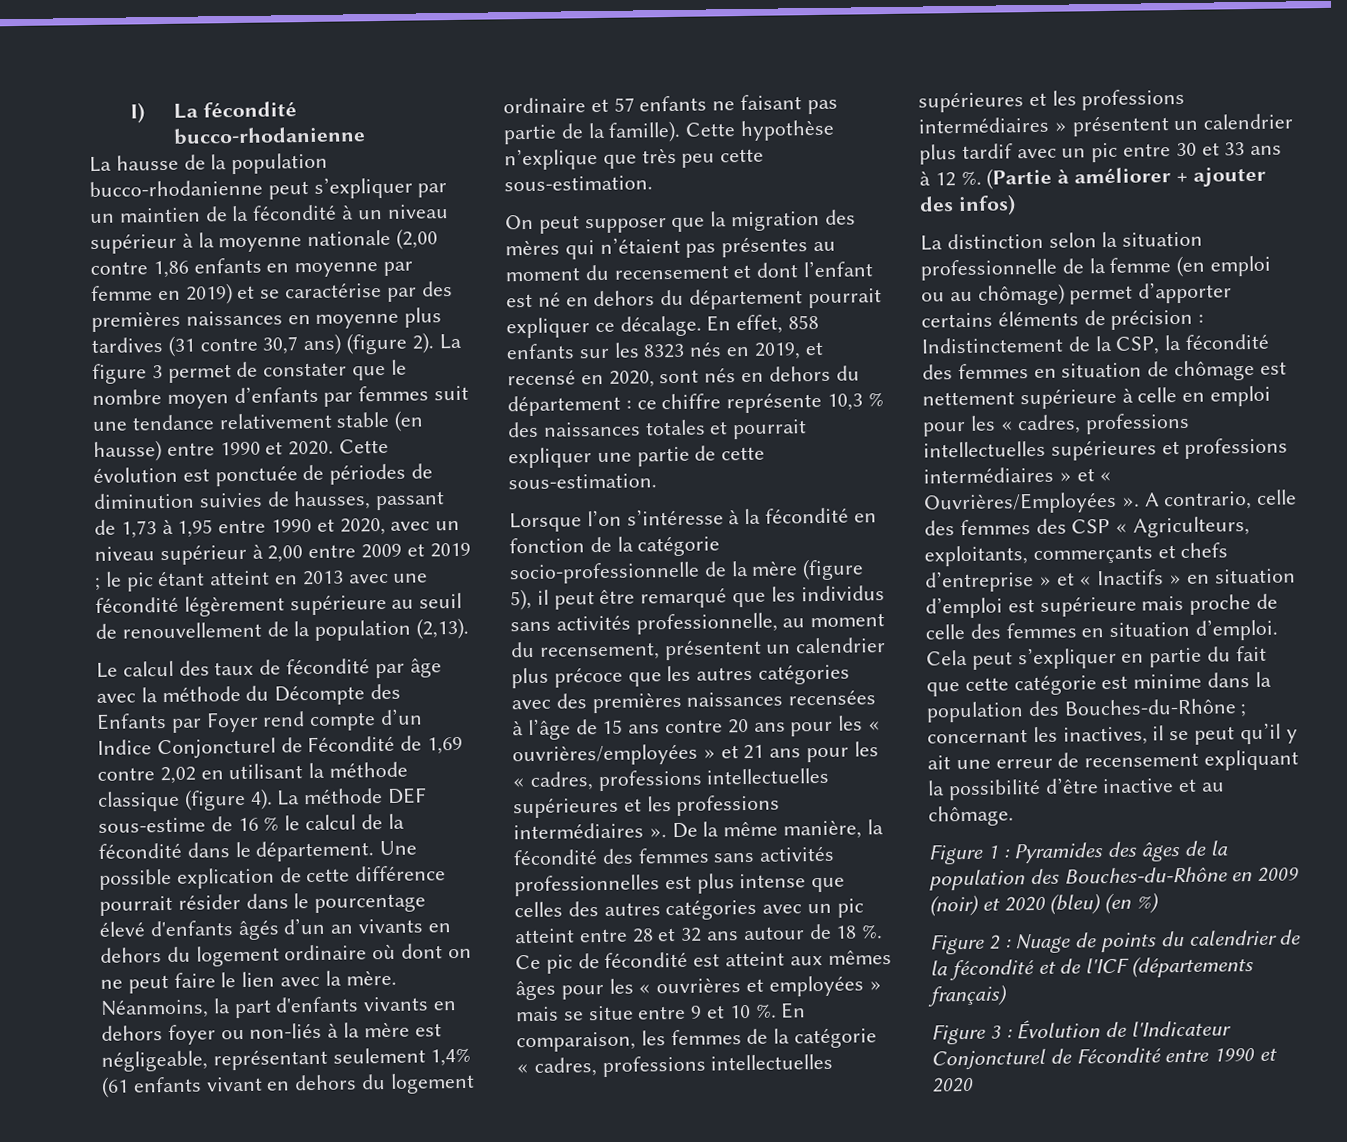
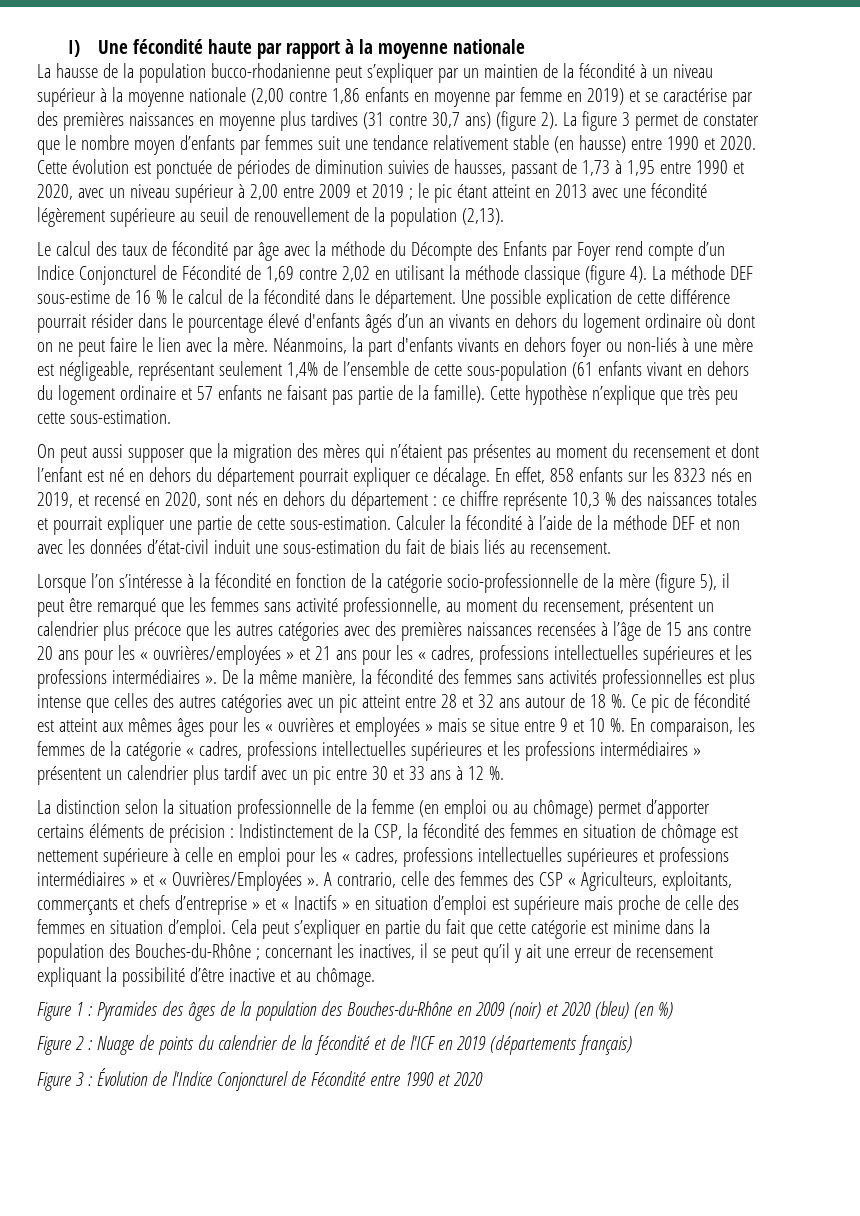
- I) La fécondité bucco-rhodanienne
+ I) Une fécondité haute par rapport à la moyenne nationale
- Néanmoins, la part d'enfants vivants en dehors foyer ou non-liés à la mère est négligeable, représentant seulement 1,4% (61 enfants vivant en dehors du logement ordinaire et 57 enfants ne faisant pas partie de la famille).
+ Néanmoins, la part d'enfants vivants en dehors foyer ou non-liés à une mère est négligeable, représentant seulement 1,4% de l’ensemble de cette sous-population (61 enfants vivant en dehors du logement ordinaire et 57 enfants ne faisant pas partie de la famille).
- On peut supposer que la migration des mères qui n’étaient pas présentes au moment du recensement et dont l’enfant est né en dehors du département pourrait expliquer ce décalage.
+ On peut aussi supposer que la migration des mères qui n’étaient pas présentes au moment du recensement et dont l’enfant est né en dehors du département pourrait expliquer ce décalage.
+ Calculer la fécondité à l’aide de la méthode DEF et non avec les données d’état-civil induit une sous-estimation du fait de biais liés au recensement.
- Lorsque l’on s’intéresse à la fécondité en fonction de la catégorie socio-professionnelle de la mère (figure 5), il peut être remarqué que les individus sans activités professionnelle, au moment du recensement, présentent un calendrier plus précoce que les autres catégories avec des premières naissances recensées à l’âge de 15 ans contre 20 ans pour les « ouvrières/employées » et 21 ans pour les « cadres, professions intellectuelles supérieures et les professions intermédiaires ».
+ Lorsque l’on s’intéresse à la fécondité en fonction de la catégorie socio-professionnelle de la mère (figure 5), il peut être remarqué que les femmes sans activité professionnelle, au moment du recensement, présentent un calendrier plus précoce que les autres catégories avec des premières naissances recensées à l’âge de 15 ans contre 20 ans pour les « ouvrières/employées » et 21 ans pour les « cadres, professions intellectuelles supérieures et les professions intermédiaires ».
- (Partie à améliorer + ajouter des infos)
- Figure 2 : Nuage de points du calendrier de la fécondité et de l'ICF (départements français)
+ Figure 2 : Nuage de points du calendrier de la fécondité et de l'ICF en 2019 (départements français)
- Figure 3 : Évolution de l'Indicateur Conjoncturel de Fécondité entre 1990 et 2020
+ Figure 3 : Évolution de l'Indice Conjoncturel de Fécondité entre 1990 et 2020

